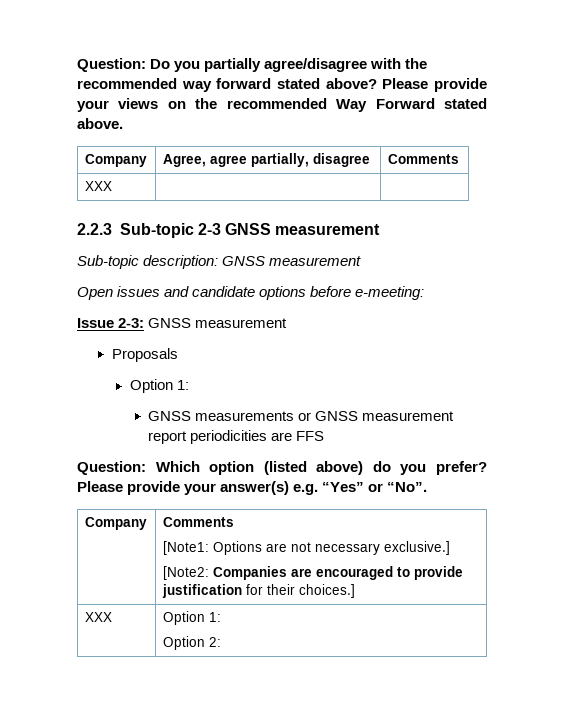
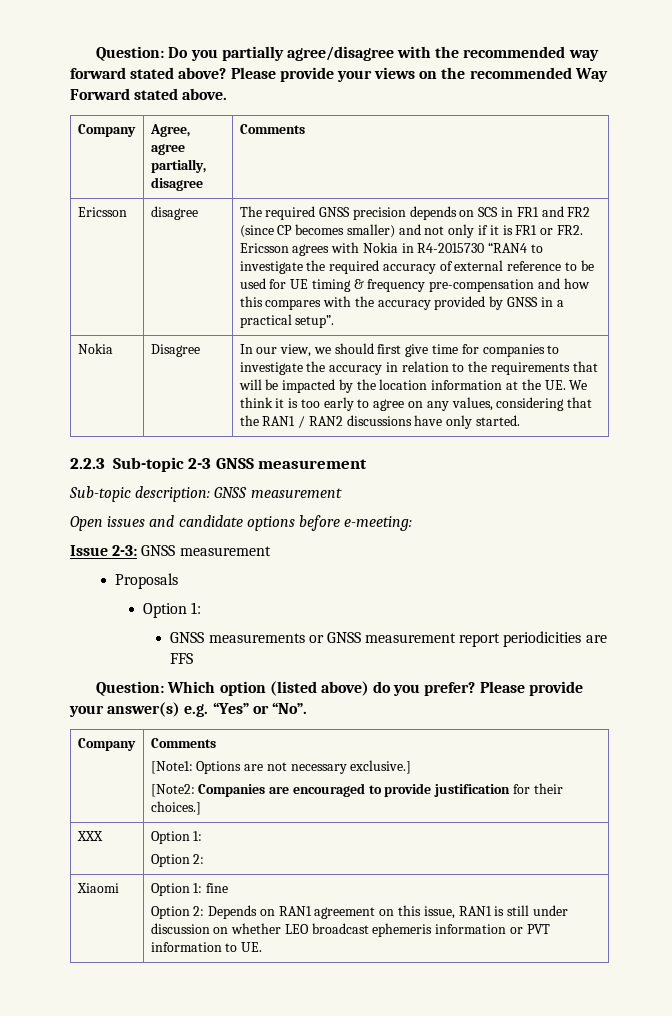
  Company | Agree, agree partially, disagree | Comments
- XXX
+ Ericsson | disagree | The required GNSS precision depends on SCS in FR1 and FR2 (since CP becomes smaller) and not only if it is FR1 or FR2. Ericsson agrees with Nokia in R4-2015730 “RAN4 to investigate the required accuracy of external reference to be used for UE timing & frequency pre-compensation and how this compares with the accuracy provided by GNSS in a practical setup”.
+ Nokia | Disagree | In our view, we should first give time for companies to investigate the accuracy in relation to the requirements that will be impacted by the location information at the UE. We think it is too early to agree on any values, considering that the RAN1 / RAN2 discussions have only started.
+ Xiaomi | Option 1: fine
+ Option 2: Depends on RAN1 agreement on this issue, RAN1 is still under discussion on whether LEO broadcast ephemeris information or PVT information to UE.

